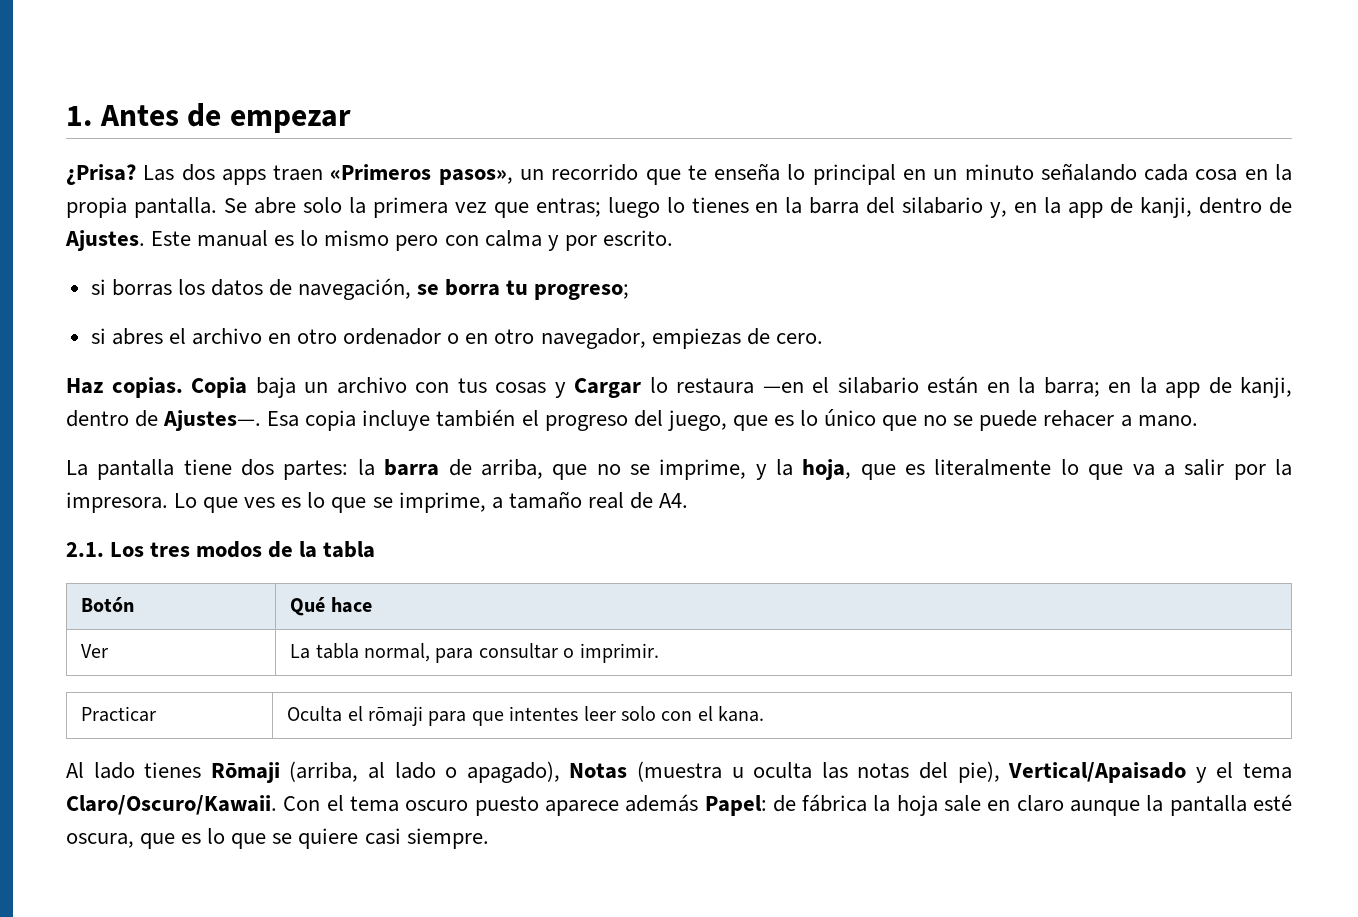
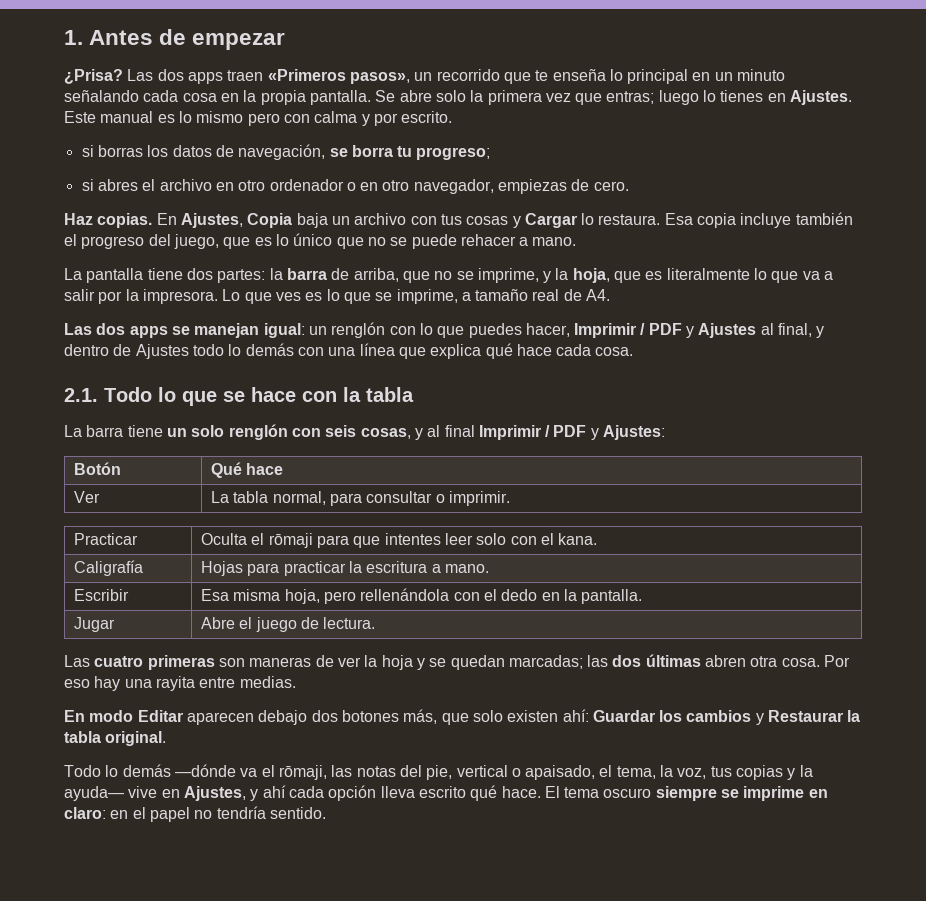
- Se abre solo la primera vez que entras; luego lo tienes en la barra del silabario y, en la app de kanji, dentro de Ajustes.
+ Se abre solo la primera vez que entras; luego lo tienes en Ajustes.
- Copia baja un archivo con tus cosas y Cargar lo restaura —en el silabario están en la barra; en la app de kanji, dentro de Ajustes—.
+ En Ajustes, Copia baja un archivo con tus cosas y Cargar lo restaura.
- 2.1. Los tres modos de la tabla
+ Las dos apps se manejan igual: un renglón con lo que puedes hacer, Imprimir / PDF y Ajustes al final, y dentro de Ajustes todo lo demás con una línea que explica qué hace cada cosa.
+ 2.1. Todo lo que se hace con la tabla
+ La barra tiene un solo renglón con seis cosas, y al final Imprimir / PDF y Ajustes:
- Al lado tienes Rōmaji (arriba, al lado o apagado), Notas (muestra u oculta las notas del pie), Vertical/Apaisado y el tema Claro/Oscuro/Kawaii. Con el tema oscuro puesto aparece además Papel: de fábrica la hoja sale en claro aunque la pantalla esté oscura, que es lo que se quiere casi siempre.
+ Caligrafía | Hojas para practicar la escritura a mano.
+ Escribir | Esa misma hoja, pero rellenándola con el dedo en la pantalla.
+ Jugar | Abre el juego de lectura.
+ Las cuatro primeras son maneras de ver la hoja y se quedan marcadas; las dos últimas abren otra cosa. Por eso hay una rayita entre medias.
+ En modo Editar aparecen debajo dos botones más, que solo existen ahí: Guardar los cambios y Restaurar la tabla original.
+ Todo lo demás —dónde va el rōmaji, las notas del pie, vertical o apaisado, el tema, la voz, tus copias y la ayuda— vive en Ajustes, y ahí cada opción lleva escrito qué hace. El tema oscuro siempre se imprime en claro: en el papel no tendría sentido.

